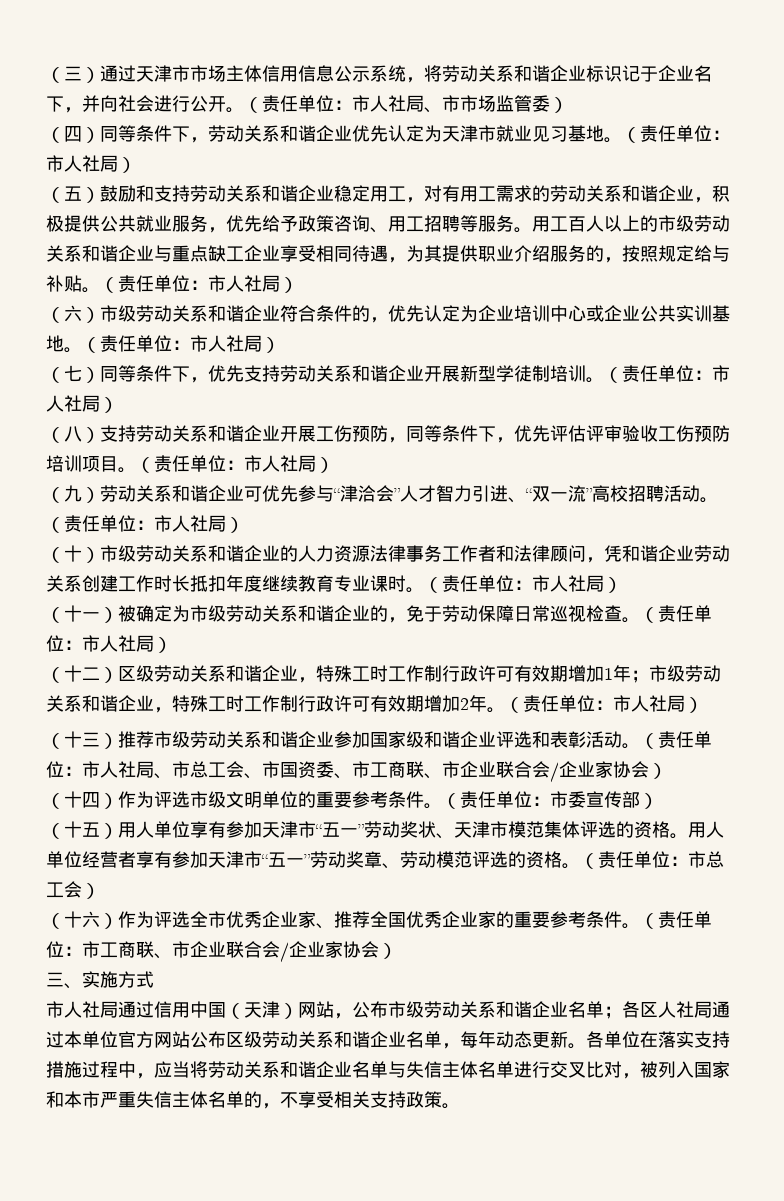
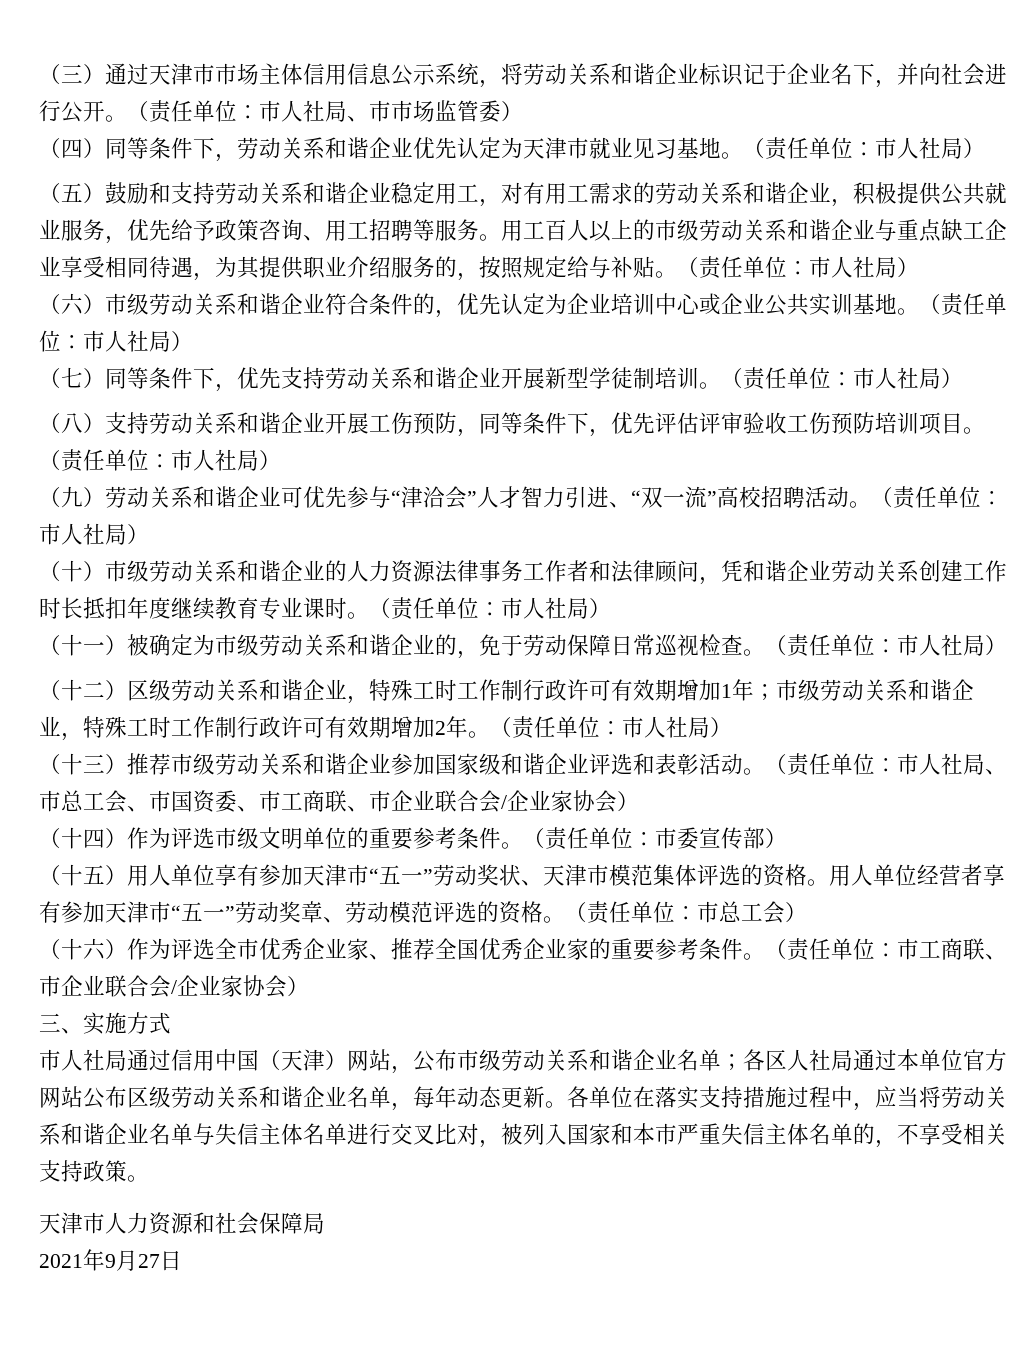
+ 天津市人力资源和社会保障局
+ 2021年9月27日

